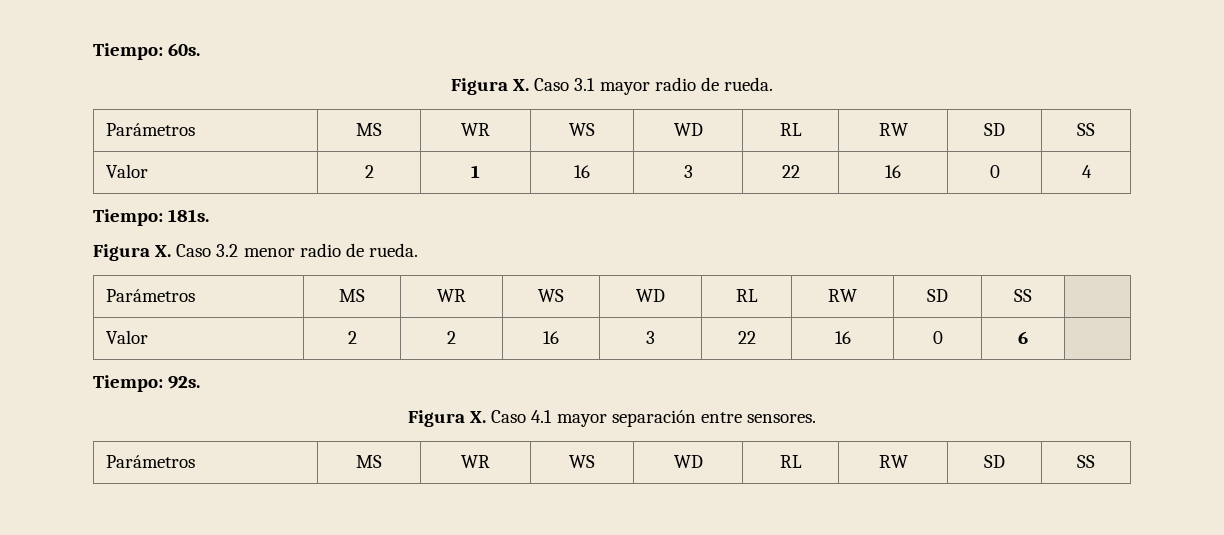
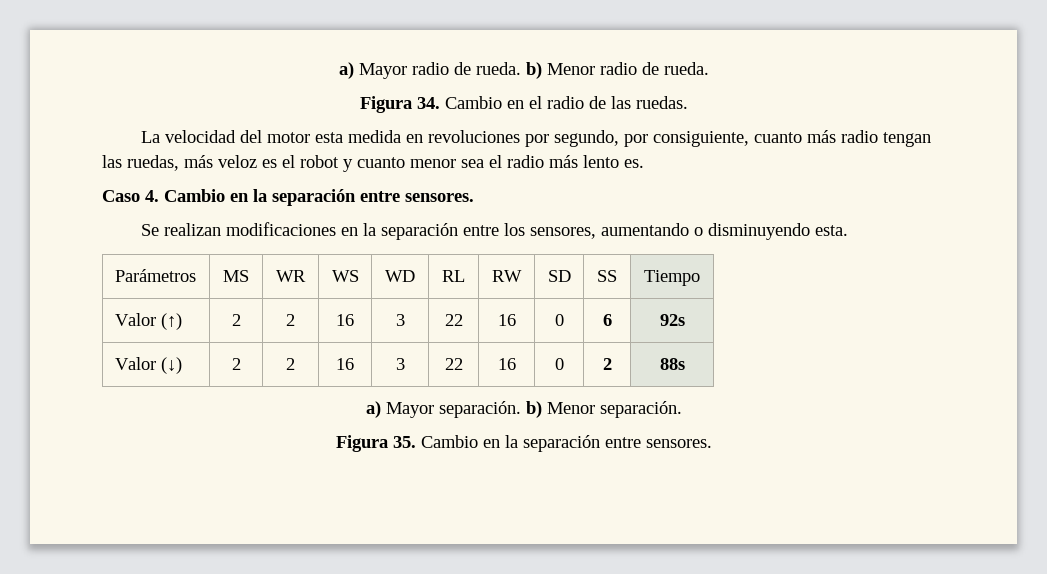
- Tiempo: 60s.
- Figura X. Caso 3.1 mayor radio de rueda.
- Parámetros | MS | WR | WS | WD | RL | RW | SD | SS
- Valor | 2 | 1 | 16 | 3 | 22 | 16 | 0 | 4
- Tiempo: 181s.
- Figura X. Caso 3.2 menor radio de rueda.
+ a) Mayor radio de rueda. b) Menor radio de rueda.
+ Figura 34. Cambio en el radio de las ruedas.
+ La velocidad del motor esta medida en revoluciones por segundo, por consiguiente, cuanto más radio tengan las ruedas, más veloz es el robot y cuanto menor sea el radio más lento es.
+ Caso 4. Cambio en la separación entre sensores.
+ Se realizan modificaciones en la separación entre los sensores, aumentando o disminuyendo esta.
- Parámetros | MS | WR | WS | WD | RL | RW | SD | SS |
- Valor | 2 | 2 | 16 | 3 | 22 | 16 | 0 | 6 |
- Tiempo: 92s.
- Figura X. Caso 4.1 mayor separación entre sensores.
- Parámetros | MS | WR | WS | WD | RL | RW | SD | SS
+ Parámetros | MS | WR | WS | WD | RL | RW | SD | SS | Tiempo
+ Valor (↑) | 2 | 2 | 16 | 3 | 22 | 16 | 0 | 6 | 92s
+ Valor (↓) | 2 | 2 | 16 | 3 | 22 | 16 | 0 | 2 | 88s
+ a) Mayor separación. b) Menor separación.
+ Figura 35. Cambio en la separación entre sensores.

